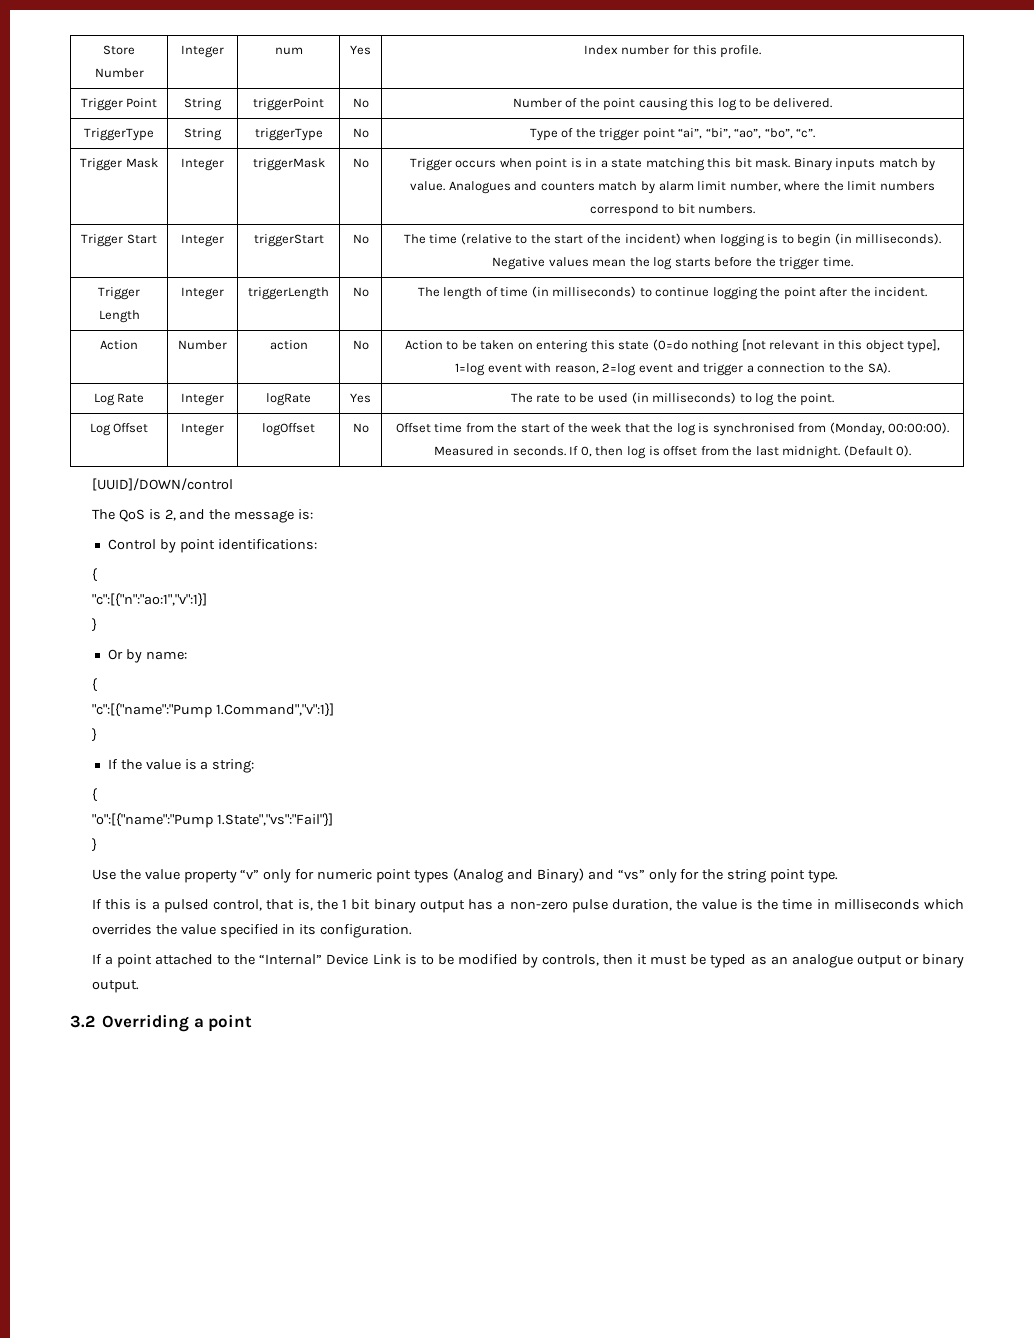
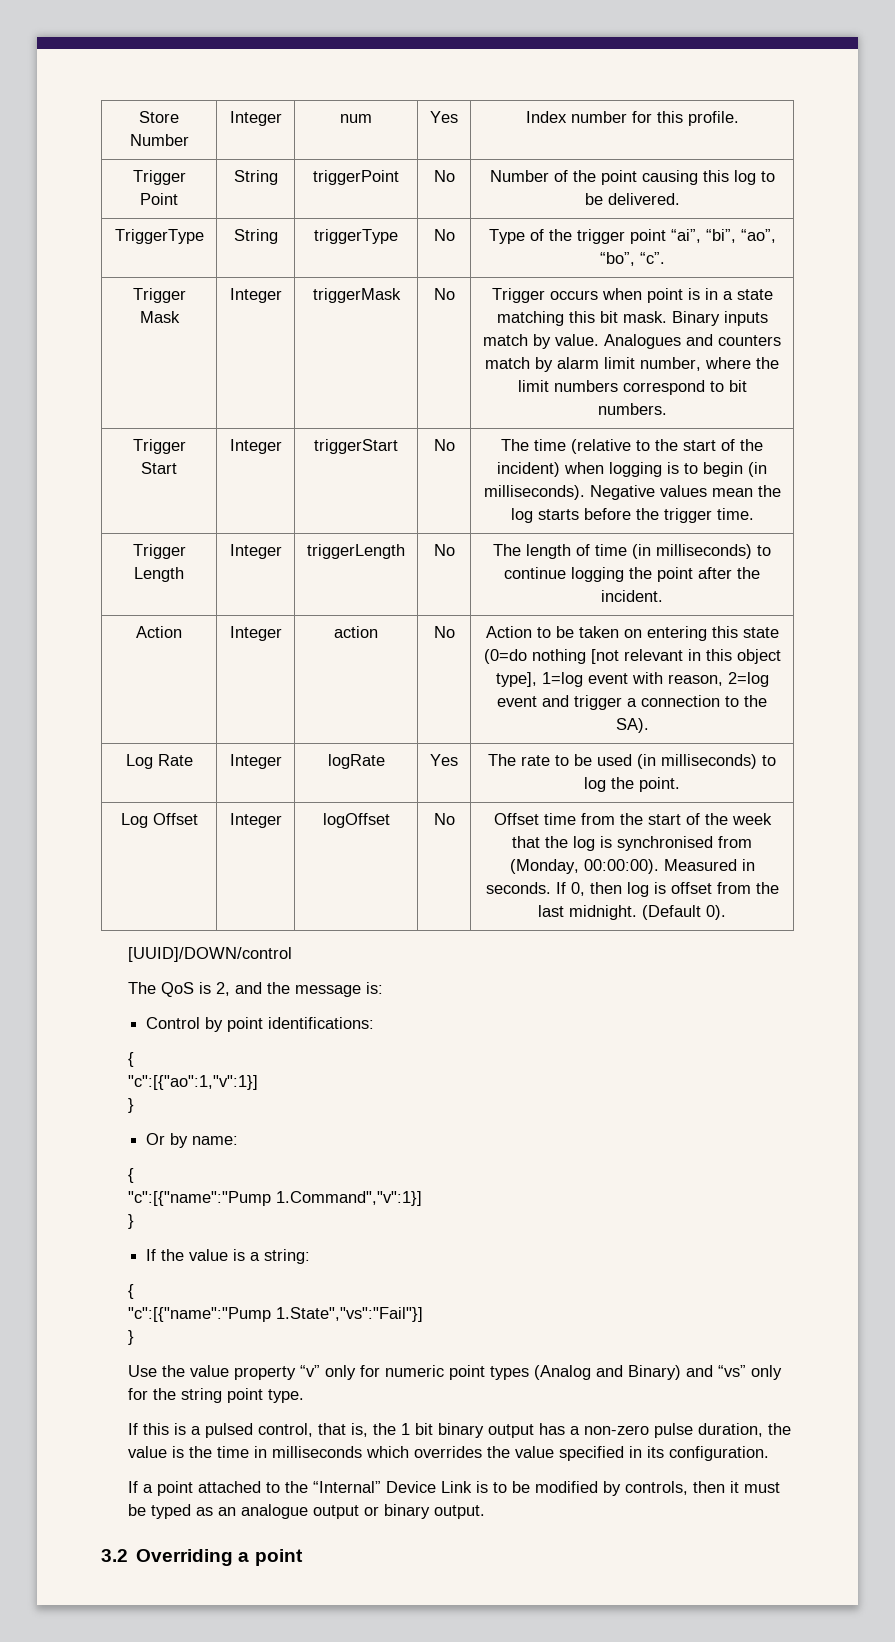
- Action | Number | action | No | Action to be taken on entering this state (0=do nothing [not relevant in this object type], 1=log event with reason, 2=log event and trigger a connection to the SA).
+ Action | Integer | action | No | Action to be taken on entering this state (0=do nothing [not relevant in this object type], 1=log event with reason, 2=log event and trigger a connection to the SA).
- "c":[{"n":"ao:1","v":1}]
+ "c":[{"ao":1,"v":1}]
- "o":[{"name":"Pump 1.State","vs":"Fail"}]
+ "c":[{"name":"Pump 1.State","vs":"Fail"}]

